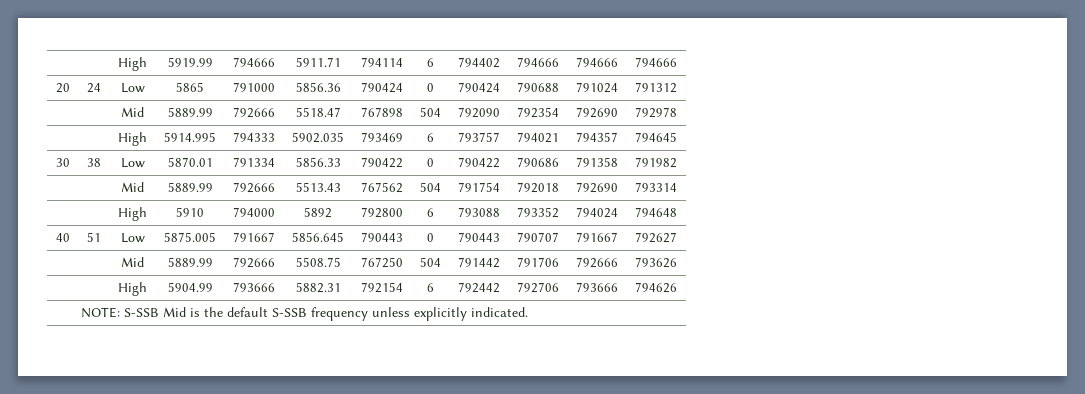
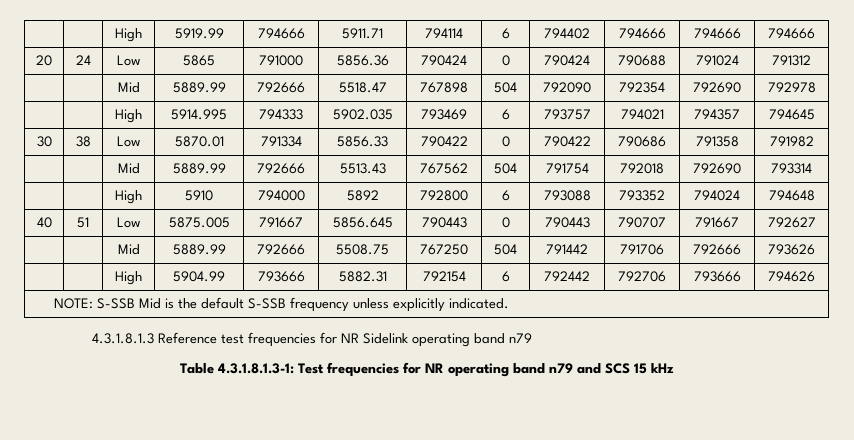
+ 4.3.1.8.1.3 Reference test frequencies for NR Sidelink operating band n79
+ Table 4.3.1.8.1.3-1: Test frequencies for NR operating band n79 and SCS 15 kHz

